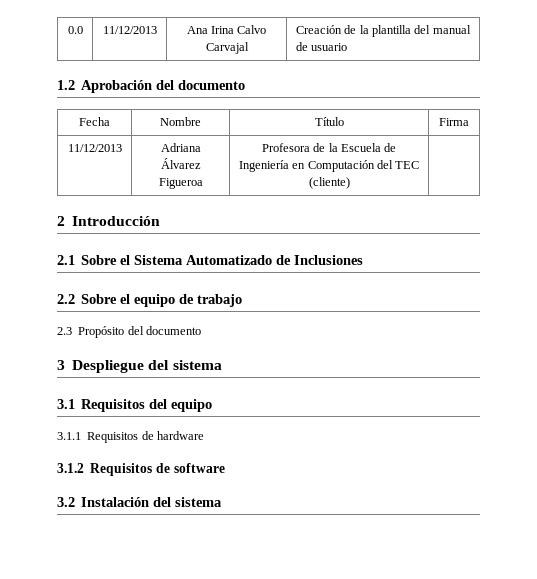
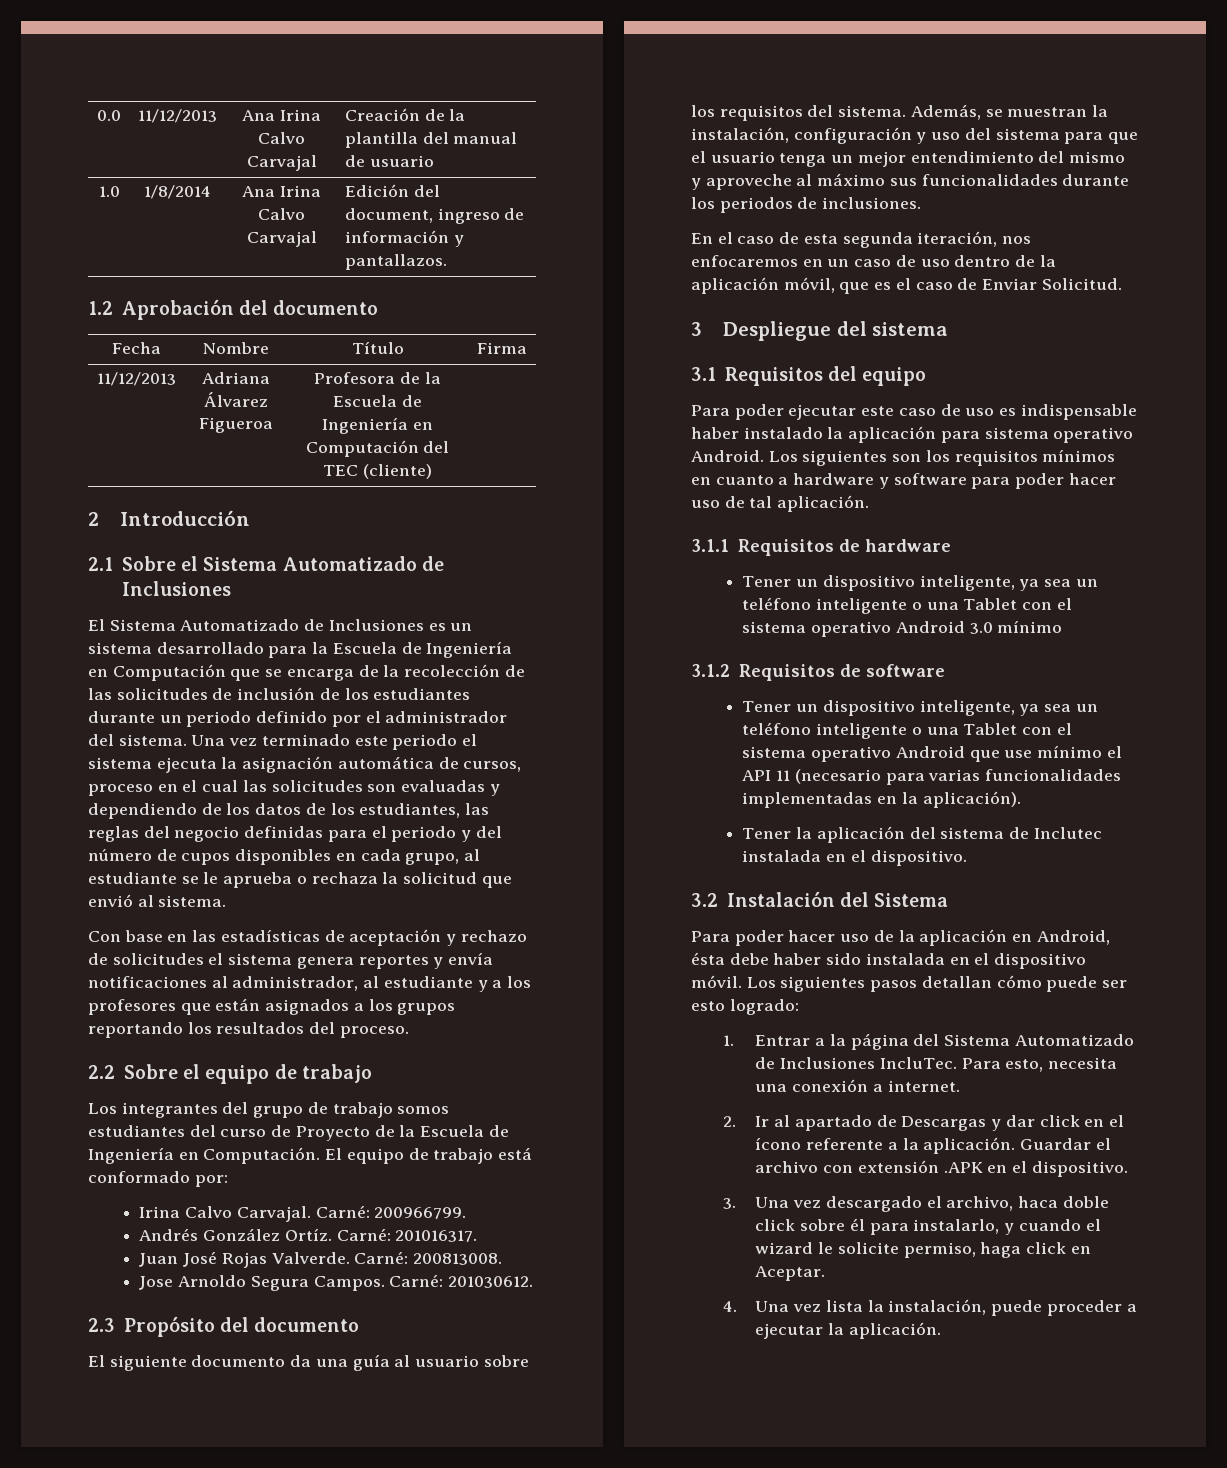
+ 1.0 | 1/8/2014 | Ana Irina Calvo Carvajal | Edición del document, ingreso de información y pantallazos.
+ El Sistema Automatizado de Inclusiones es un sistema desarrollado para la Escuela de Ingeniería en Computación que se encarga de la recolección de las solicitudes de inclusión de los estudiantes durante un periodo definido por el administrador del sistema. Una vez terminado este periodo el sistema ejecuta la asignación automática de cursos, proceso en el cual las solicitudes son evaluadas y dependiendo de los datos de los estudiantes, las reglas del negocio definidas para el periodo y del número de cupos disponibles en cada grupo, al estudiante se le aprueba o rechaza la solicitud que envió al sistema.
+ Con base en las estadísticas de aceptación y rechazo de solicitudes el sistema genera reportes y envía notificaciones al administrador, al estudiante y a los profesores que están asignados a los grupos reportando los resultados del proceso.
+ Los integrantes del grupo de trabajo somos estudiantes del curso de Proyecto de la Escuela de Ingeniería en Computación. El equipo de trabajo está conformado por:
+ Irina Calvo Carvajal. Carné: 200966799.
+ Andrés González Ortíz. Carné: 201016317.
+ Juan José Rojas Valverde. Carné: 200813008.
+ Jose Arnoldo Segura Campos. Carné: 201030612.
  2.3 Propósito del documento
+ El siguiente documento da una guía al usuario sobre los requisitos del sistema. Además, se muestran la instalación, configuración y uso del sistema para que el usuario tenga un mejor entendimiento del mismo y aproveche al máximo sus funcionalidades durante los periodos de inclusiones.
+ En el caso de esta segunda iteración, nos enfocaremos en un caso de uso dentro de la aplicación móvil, que es el caso de Enviar Solicitud.
+ Para poder ejecutar este caso de uso es indispensable haber instalado la aplicación para sistema operativo Android. Los siguientes son los requisitos mínimos en cuanto a hardware y software para poder hacer uso de tal aplicación.
  3.1.1 Requisitos de hardware
+ Tener un dispositivo inteligente, ya sea un teléfono inteligente o una Tablet con el sistema operativo Android 3.0 mínimo
  3.1.2 Requisitos de software
- 3.2 Instalación del sistema
+ Tener un dispositivo inteligente, ya sea un teléfono inteligente o una Tablet con el sistema operativo Android que use mínimo el API 11 (necesario para varias funcionalidades implementadas en la aplicación).
+ Tener la aplicación del sistema de Inclutec instalada en el dispositivo.
+ 3.2 Instalación del Sistema
+ Para poder hacer uso de la aplicación en Android, ésta debe haber sido instalada en el dispositivo móvil. Los siguientes pasos detallan cómo puede ser esto logrado:
+ 1. Entrar a la página del Sistema Automatizado de Inclusiones IncluTec. Para esto, necesita una conexión a internet.
+ 2. Ir al apartado de Descargas y dar click en el ícono referente a la aplicación. Guardar el archivo con extensión .APK en el dispositivo.
+ 3. Una vez descargado el archivo, haca doble click sobre él para instalarlo, y cuando el wizard le solicite permiso, haga click en Aceptar.
+ 4. Una vez lista la instalación, puede proceder a ejecutar la aplicación.

